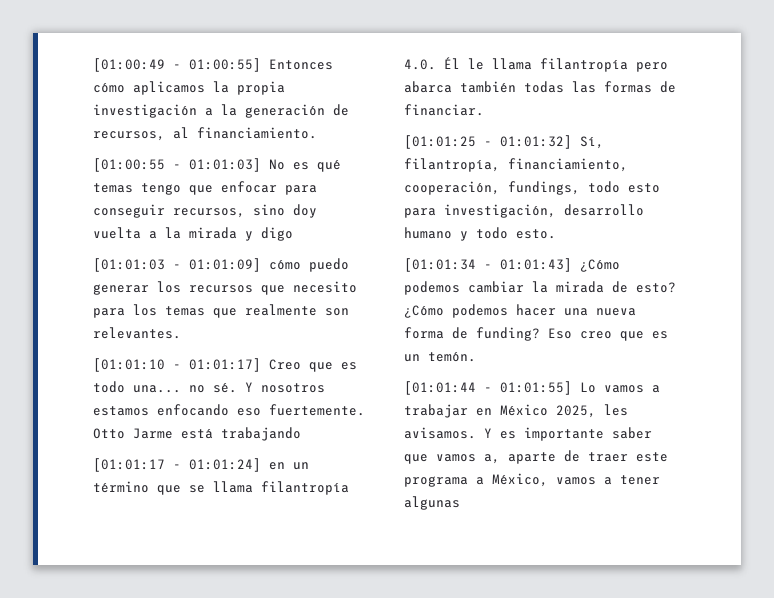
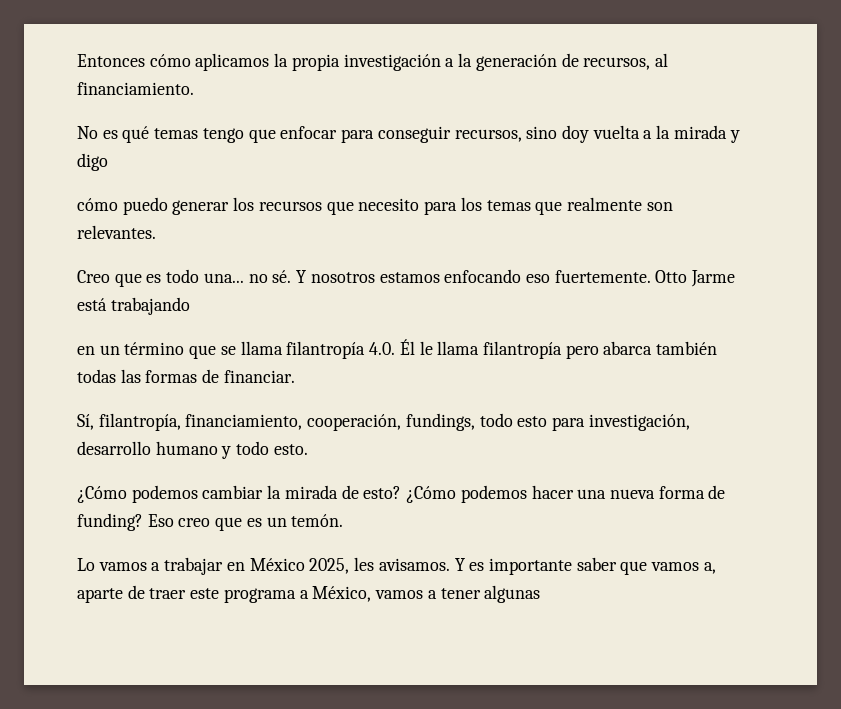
- [01:00:49 - 01:00:55] Entonces cómo aplicamos la propia investigación a la generación de recursos, al financiamiento.
+ Entonces cómo aplicamos la propia investigación a la generación de recursos, al financiamiento.
- [01:00:55 - 01:01:03] No es qué temas tengo que enfocar para conseguir recursos, sino doy vuelta a la mirada y digo
+ No es qué temas tengo que enfocar para conseguir recursos, sino doy vuelta a la mirada y digo
- [01:01:03 - 01:01:09] cómo puedo generar los recursos que necesito para los temas que realmente son relevantes.
+ cómo puedo generar los recursos que necesito para los temas que realmente son relevantes.
- [01:01:10 - 01:01:17] Creo que es todo una... no sé.
+ Creo que es todo una... no sé.
- [01:01:17 - 01:01:24] en un término que se llama filantropía 4.0. Él le llama filantropía pero abarca también todas las formas de financiar.
+ en un término que se llama filantropía 4.0. Él le llama filantropía pero abarca también todas las formas de financiar.
- [01:01:25 - 01:01:32] Sí, filantropía, financiamiento, cooperación, fundings, todo esto para investigación, desarrollo humano y todo esto.
+ Sí, filantropía, financiamiento, cooperación, fundings, todo esto para investigación, desarrollo humano y todo esto.
- [01:01:34 - 01:01:43] ¿Cómo podemos cambiar la mirada de esto?
+ ¿Cómo podemos cambiar la mirada de esto?
- [01:01:44 - 01:01:55] Lo vamos a trabajar en México 2025, les avisamos.
+ Lo vamos a trabajar en México 2025, les avisamos.

